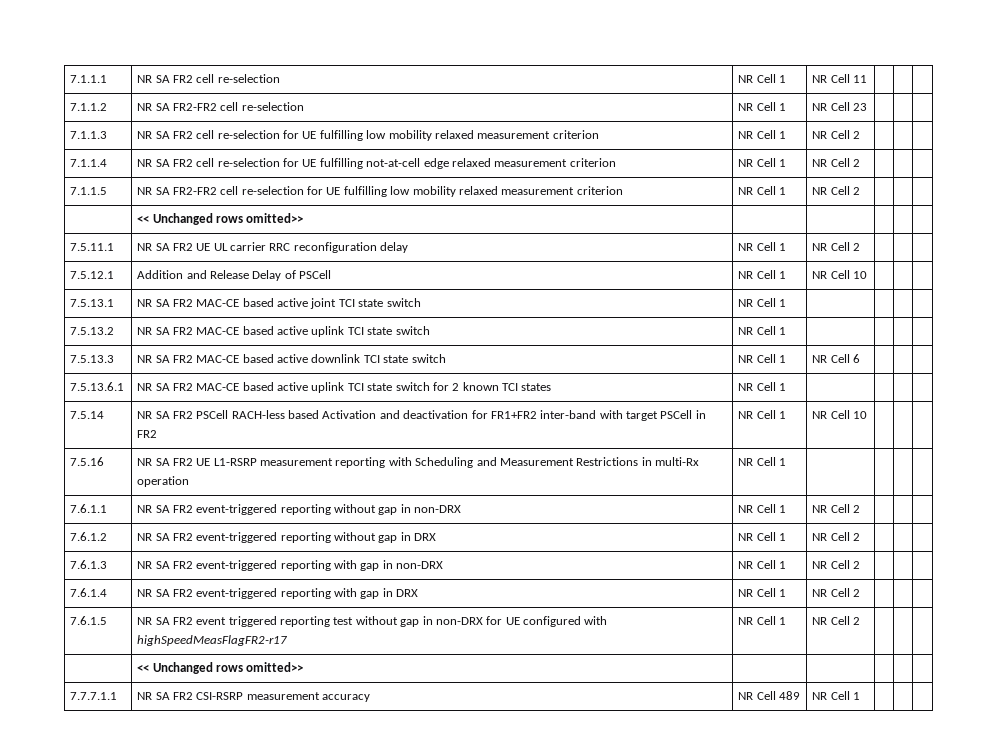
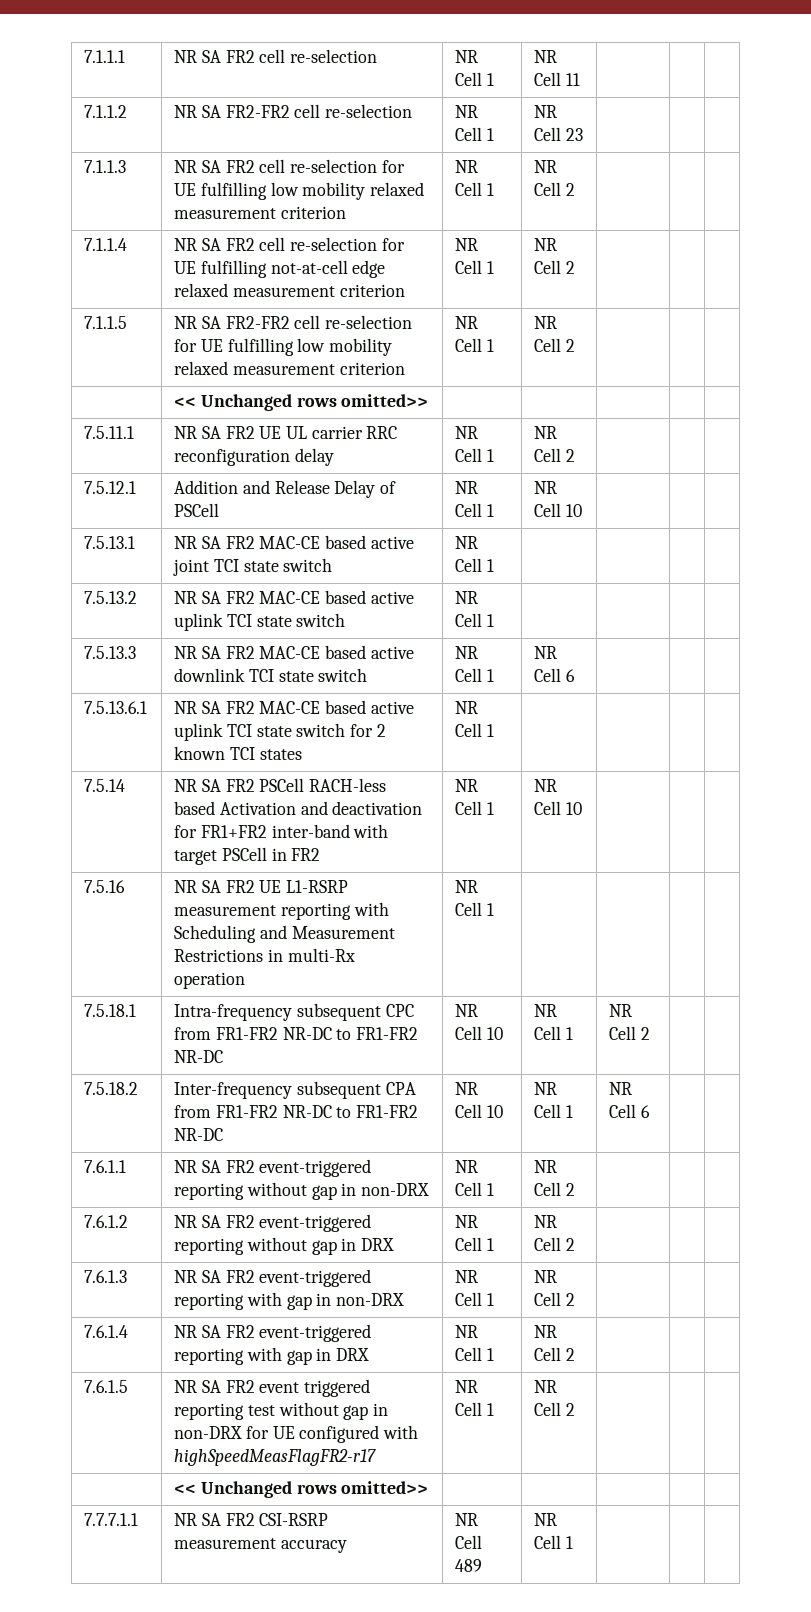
+ 7.5.18.1 | Intra-frequency subsequent CPC from FR1-FR2 NR-DC to FR1-FR2 NR-DC | NR Cell 10 | NR Cell 1 | NR Cell 2 | |
+ 7.5.18.2 | Inter-frequency subsequent CPA from FR1-FR2 NR-DC to FR1-FR2 NR-DC | NR Cell 10 | NR Cell 1 | NR Cell 6 | |

